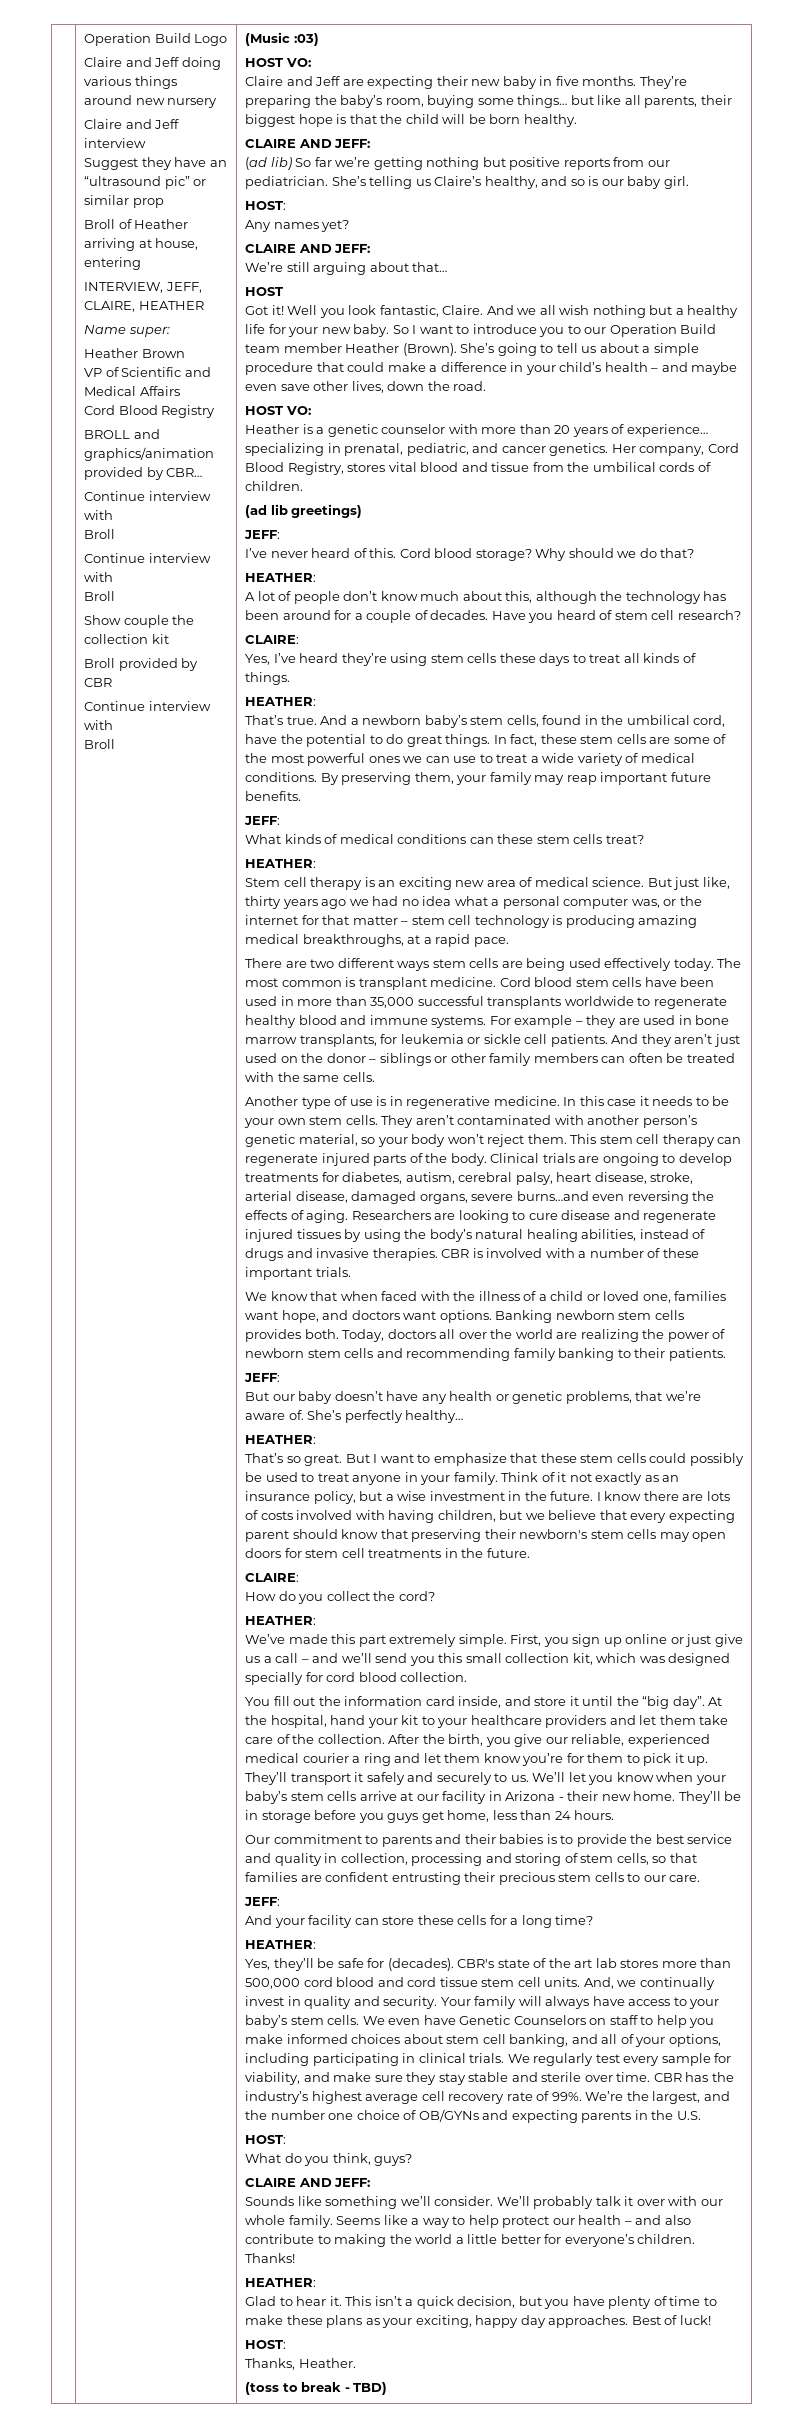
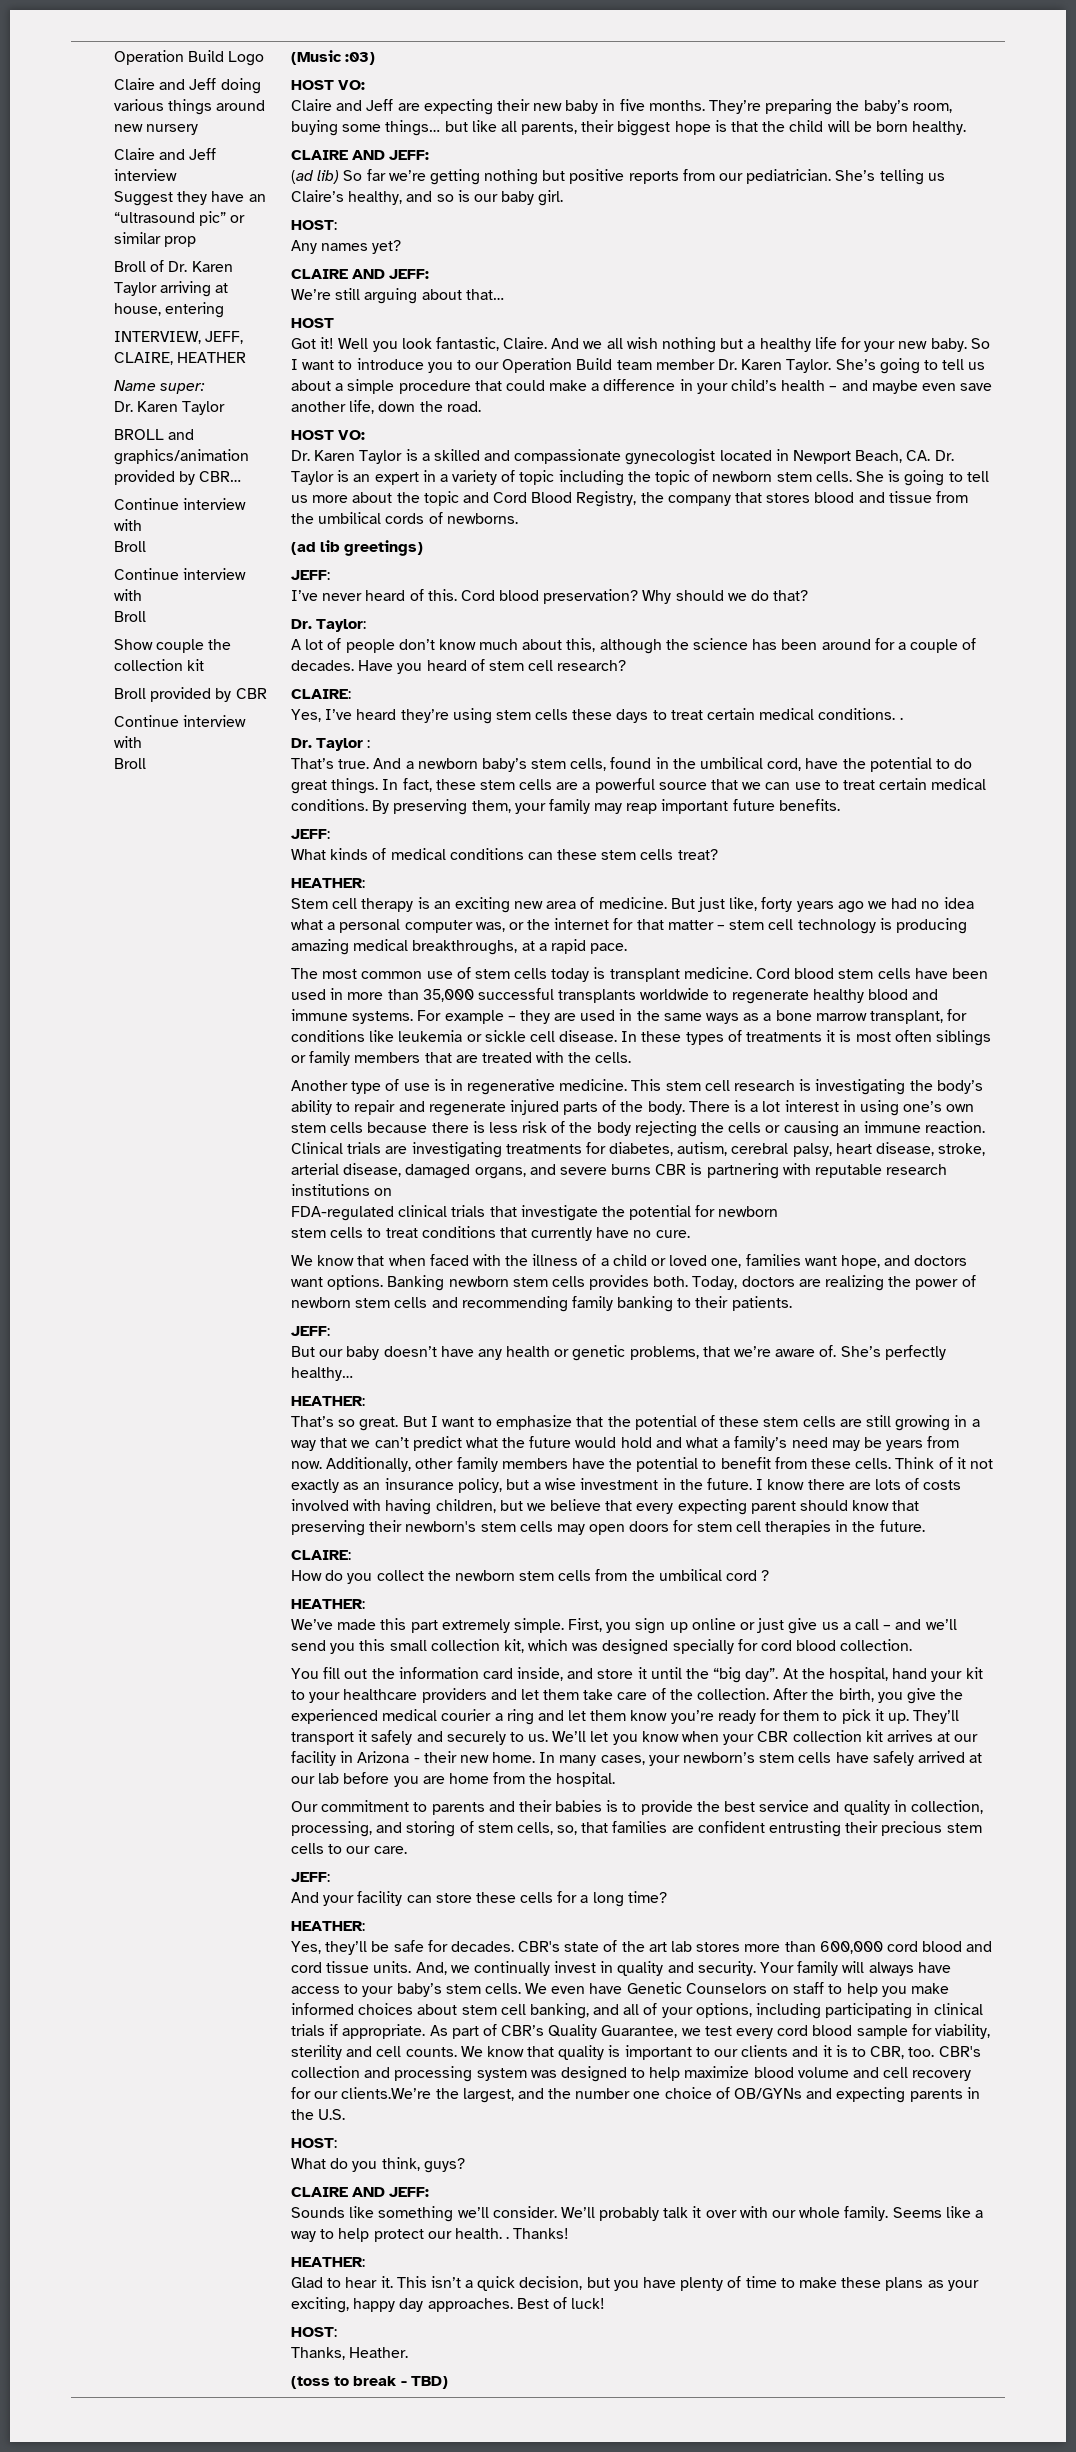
- Broll of Heather arriving at house, entering
+ Broll of Dr. Karen Taylor arriving at house, entering
  Name super:
- Heather Brown
- VP of Scientific and Medical Affairs
- Cord Blood Registry
+ Dr. Karen Taylor
- So I want to introduce you to our Operation Build team member Heather (Brown).
+ So I want to introduce you to our Operation Build team member Dr. Karen Taylor.
- She’s going to tell us about a simple procedure that could make a difference in your child’s health – and maybe even save other lives, down the road.
+ She’s going to tell us about a simple procedure that could make a difference in your child’s health – and maybe even save another life, down the road.
- Heather is a genetic counselor with more than 20 years of experience… specializing in prenatal, pediatric, and cancer genetics. Her company, Cord Blood Registry, stores vital blood and tissue from the umbilical cords of children.
+ Dr. Karen Taylor is a skilled and compassionate gynecologist located in Newport Beach, CA. Dr. Taylor is an expert in a variety of topic including the topic of newborn stem cells. She is going to tell us more about the topic and Cord Blood Registry, the company that stores blood and tissue from the umbilical cords of newborns.
- Cord blood storage?
+ Cord blood preservation?
  Why should we do that?
- HEATHER:
+ Dr. Taylor:
- A lot of people don’t know much about this, although the technology has been around for a couple of decades.
+ A lot of people don’t know much about this, although the science has been around for a couple of decades.
- Yes, I’ve heard they’re using stem cells these days to treat all kinds of things.
- HEATHER:
+ Yes, I’ve heard they’re using stem cells these days to treat certain medical conditions. .
+ Dr. Taylor :
- In fact, these stem cells are some of the most powerful ones we can use to treat a wide variety of medical conditions.
+ In fact, these stem cells are a powerful source that we can use to treat certain medical conditions.
- Stem cell therapy is an exciting new area of medical science.
+ Stem cell therapy is an exciting new area of medicine.
- But just like, thirty years ago we had no idea what a personal computer was, or the internet for that matter – stem cell technology is producing amazing medical breakthroughs, at a rapid pace.
+ But just like, forty years ago we had no idea what a personal computer was, or the internet for that matter – stem cell technology is producing amazing medical breakthroughs, at a rapid pace.
- There are two different ways stem cells are being used effectively today. The most common is transplant medicine.
+ The most common use of stem cells today is transplant medicine.
- For example – they are used in bone marrow transplants, for leukemia or sickle cell patients. And they aren’t just used on the donor – siblings or other family members can often be treated with the same cells.
+ For example – they are used in the same ways as a bone marrow transplant, for conditions like leukemia or sickle cell disease. In these types of treatments it is most often siblings or family members that are treated with the cells.
- In this case it needs to be your own stem cells. They aren’t contaminated with another person’s genetic material, so your body won’t reject them. This stem cell therapy can regenerate injured parts of the body.
+ This stem cell research is investigating the body’s ability to repair and regenerate injured parts of the body.
- Clinical trials are ongoing to develop treatments for diabetes, autism, cerebral palsy, heart disease, stroke, arterial disease, damaged organs, severe burns…and even reversing the effects of aging. Researchers are looking to cure disease and regenerate injured tissues by using the body’s natural healing abilities, instead of drugs and invasive therapies. CBR is involved with a number of these important trials.
+ There is a lot interest in using one’s own stem cells because there is less risk of the body rejecting the cells or causing an immune reaction. Clinical trials are investigating treatments for diabetes, autism, cerebral palsy, heart disease, stroke, arterial disease, damaged organs, and severe burns CBR is partnering with reputable research institutions on
+ FDA-regulated clinical trials that investigate the potential for newborn
+ stem cells to treat conditions that currently have no cure.
- Today, doctors all over the world are realizing the power of newborn stem cells and recommending family banking to their patients.
+ Today, doctors are realizing the power of newborn stem cells and recommending family banking to their patients.
- But I want to emphasize that these stem cells could possibly be used to treat anyone in your family.
+ But I want to emphasize that the potential of these stem cells are still growing in a way that we can’t predict what the future would hold and what a family’s need may be years from now. Additionally, other family members have the potential to benefit from these cells.
- I know there are lots of costs involved with having children, but we believe that every expecting parent should know that preserving their newborn's stem cells may open doors for stem cell treatments in the future.
+ I know there are lots of costs involved with having children, but we believe that every expecting parent should know that preserving their newborn's stem cells may open doors for stem cell therapies in the future.
- How do you collect the cord?
+ How do you collect the newborn stem cells from the umbilical cord ?
- After the birth, you give our reliable, experienced medical courier a ring and let them know you’re for them to pick it up.
+ After the birth, you give the experienced medical courier a ring and let them know you’re ready for them to pick it up.
- We’ll let you know when your baby’s stem cells arrive at our facility in Arizona - their new home.
+ We’ll let you know when your CBR collection kit arrives at our facility in Arizona - their new home.
- They’ll be in storage before you guys get home, less than 24 hours.
+ In many cases, your newborn’s stem cells have safely arrived at our lab before you are home from the hospital.
- Our commitment to parents and their babies is to provide the best service and quality in collection, processing and storing of stem cells, so that families are confident entrusting their precious stem cells to our care.
+ Our commitment to parents and their babies is to provide the best service and quality in collection, processing, and storing of stem cells, so, that families are confident entrusting their precious stem cells to our care.
- Yes, they’ll be safe for (decades).
+ Yes, they’ll be safe for decades.
- CBR's state of the art lab stores more than 500,000 cord blood and cord tissue stem cell units.
+ CBR's state of the art lab stores more than 600,000 cord blood and cord tissue units.
- We even have Genetic Counselors on staff to help you make informed choices about stem cell banking, and all of your options, including participating in clinical trials. We regularly test every sample for viability, and make sure they stay stable and sterile over time. CBR has the industry’s highest average cell recovery rate of 99%. We’re the largest, and the number one choice of OB/GYNs and expecting parents in the U.S.
+ We even have Genetic Counselors on staff to help you make informed choices about stem cell banking, and all of your options, including participating in clinical trials if appropriate. As part of CBR’s Quality Guarantee, we test every cord blood sample for viability, sterility and cell counts. We know that quality is important to our clients and it is to CBR, too. CBR's collection and processing system was designed to help maximize blood volume and cell recovery for our clients.We’re the largest, and the number one choice of OB/GYNs and expecting parents in the U.S.
- Seems like a way to help protect our health – and also contribute to making the world a little better for everyone’s children.
+ Seems like a way to help protect our health. .

